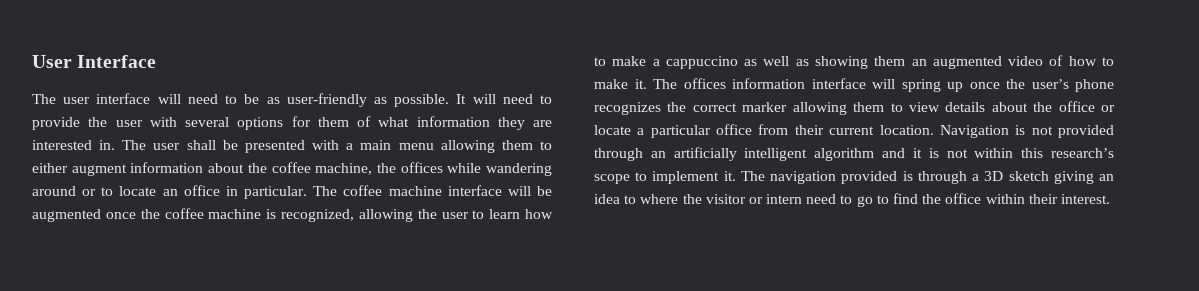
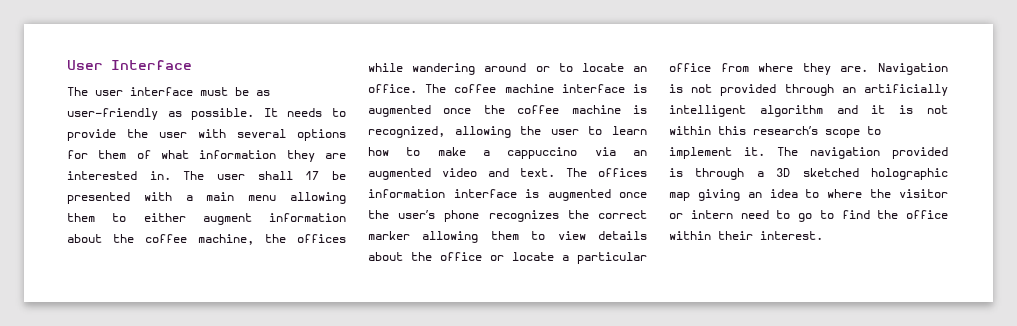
- The user interface will need to be as user-friendly as possible.
+ The user interface must be as user-friendly as possible.
- It will need to provide the user with several options for them of what information they are interested in.
+ It needs to provide the user with several options for them of what information they are interested in.
- The user shall be presented with a main menu allowing them to either augment information about the coffee machine, the offices while wandering around or to locate an office in particular.
+ The user shall 17 be presented with a main menu allowing them to either augment information about the coffee machine, the offices while wandering around or to locate an office.
- The coffee machine interface will be augmented once the coffee machine is recognized, allowing the user to learn how to make a cappuccino as well as showing them an augmented video of how to make it.
+ The coffee machine interface is augmented once the coffee machine is recognized, allowing the user to learn how to make a cappuccino via an augmented video and text.
- The offices information interface will spring up once the user’s phone recognizes the correct marker allowing them to view details about the office or locate a particular office from their current location.
+ The offices information interface is augmented once the user’s phone recognizes the correct marker allowing them to view details about the office or locate a particular office from where they are.
- The navigation provided is through a 3D sketch giving an idea to where the visitor or intern need to go to find the office within their interest.
+ The navigation provided is through a 3D sketched holographic map giving an idea to where the visitor or intern need to go to find the office within their interest.

